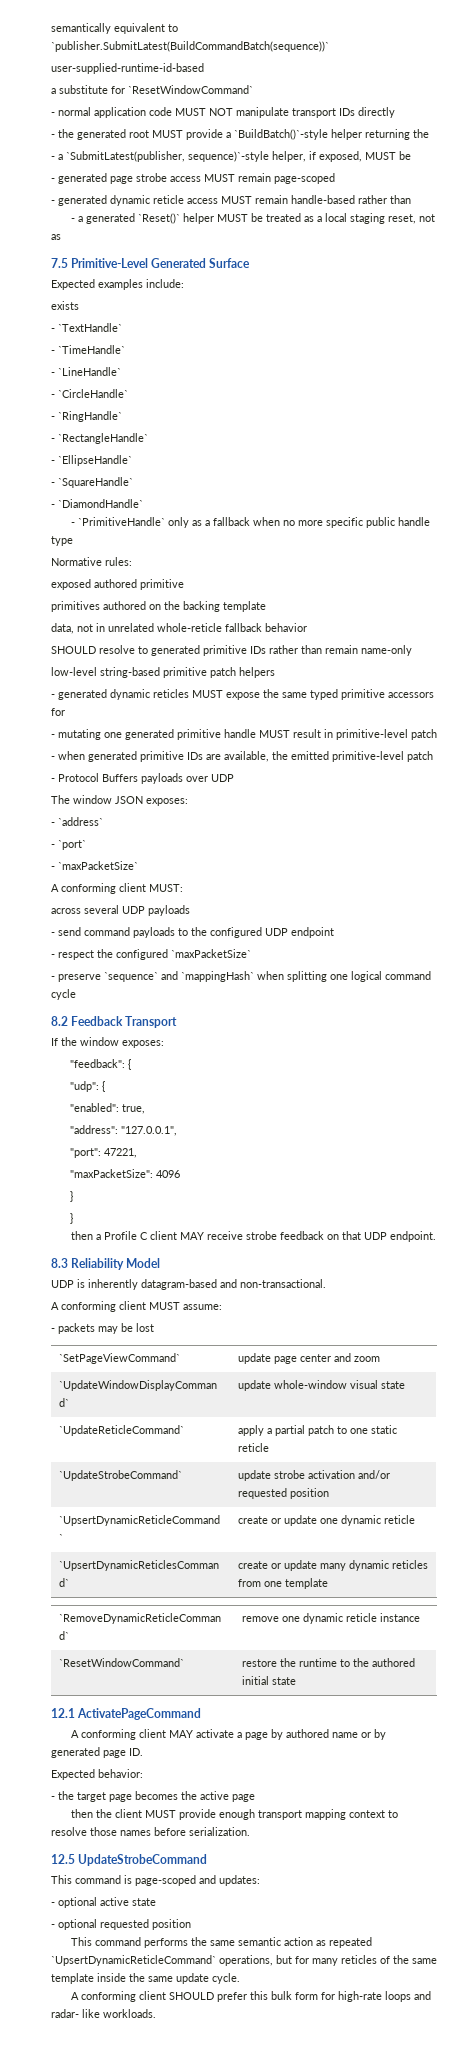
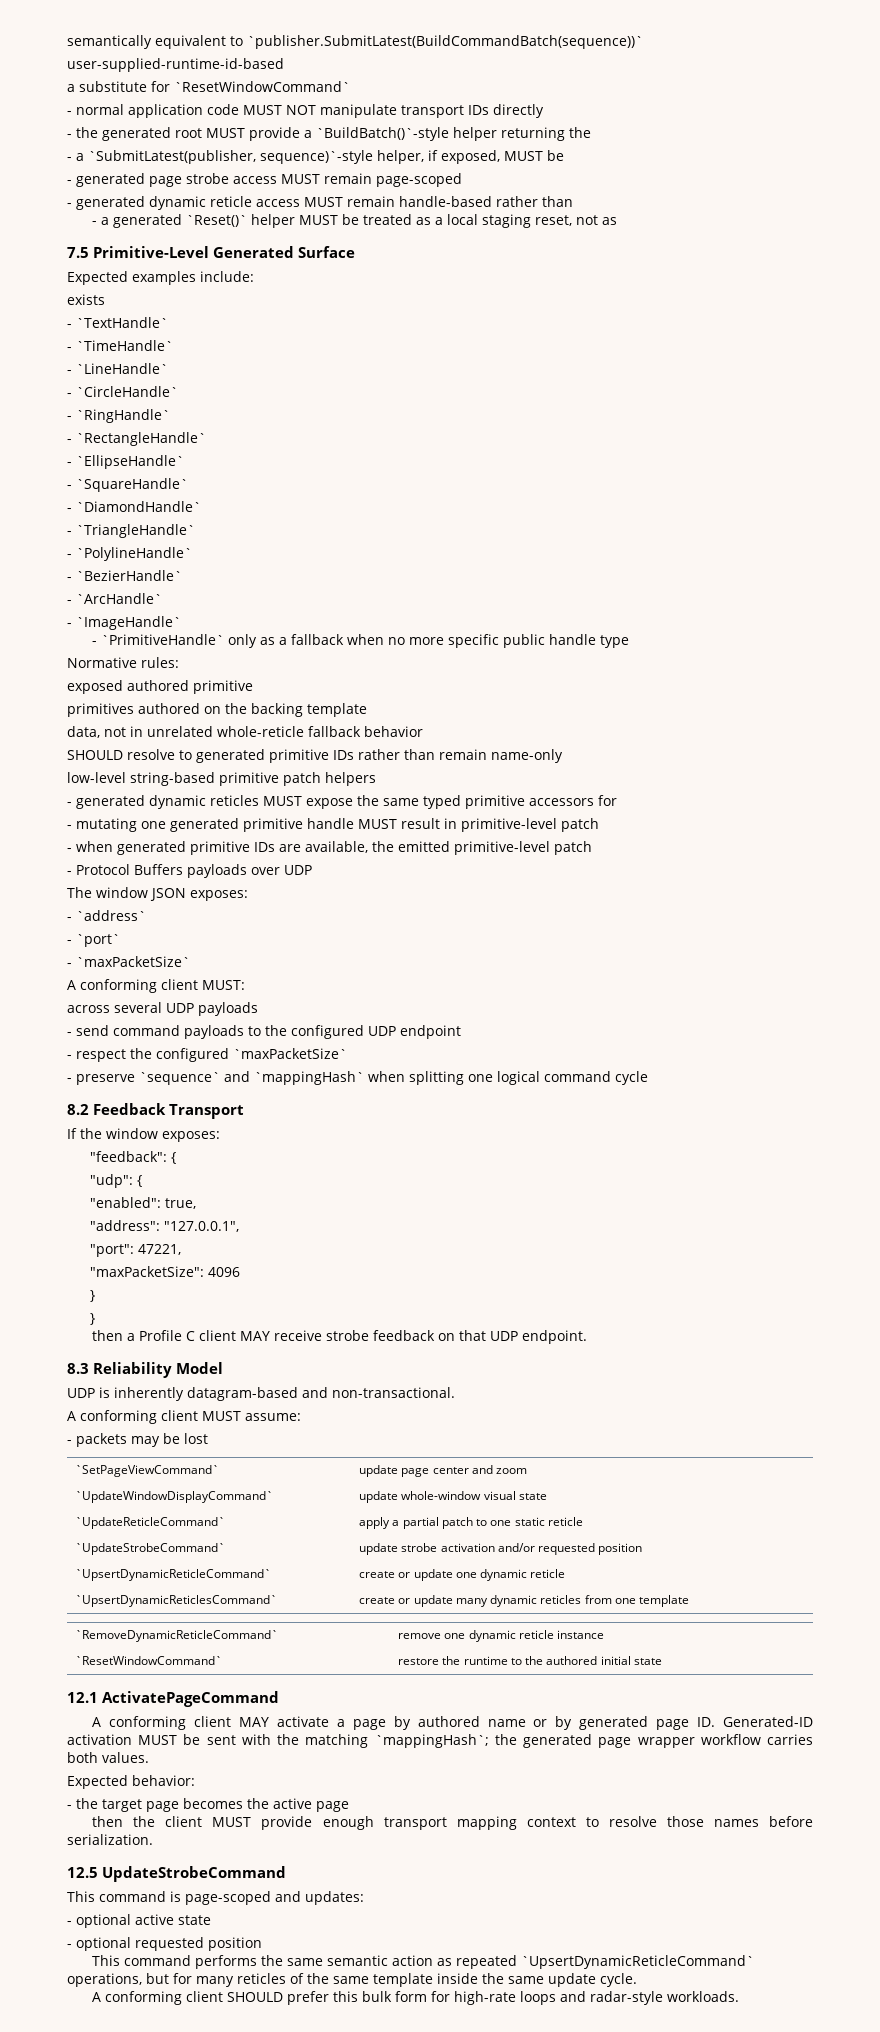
+ - `TriangleHandle`
+ - `PolylineHandle`
+ - `BezierHandle`
+ - `ArcHandle`
+ - `ImageHandle`
- A conforming client MAY activate a page by authored name or by generated page ID.
+ A conforming client MAY activate a page by authored name or by generated page ID. Generated-ID activation MUST be sent with the matching `mappingHash`; the generated page wrapper workflow carries both values.
- A conforming client SHOULD prefer this bulk form for high-rate loops and radar- like workloads.
+ A conforming client SHOULD prefer this bulk form for high-rate loops and radar-style workloads.

